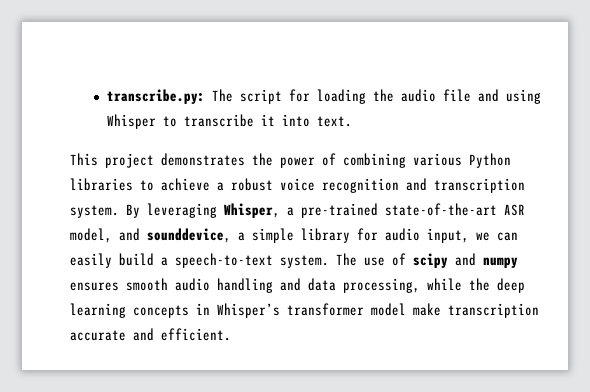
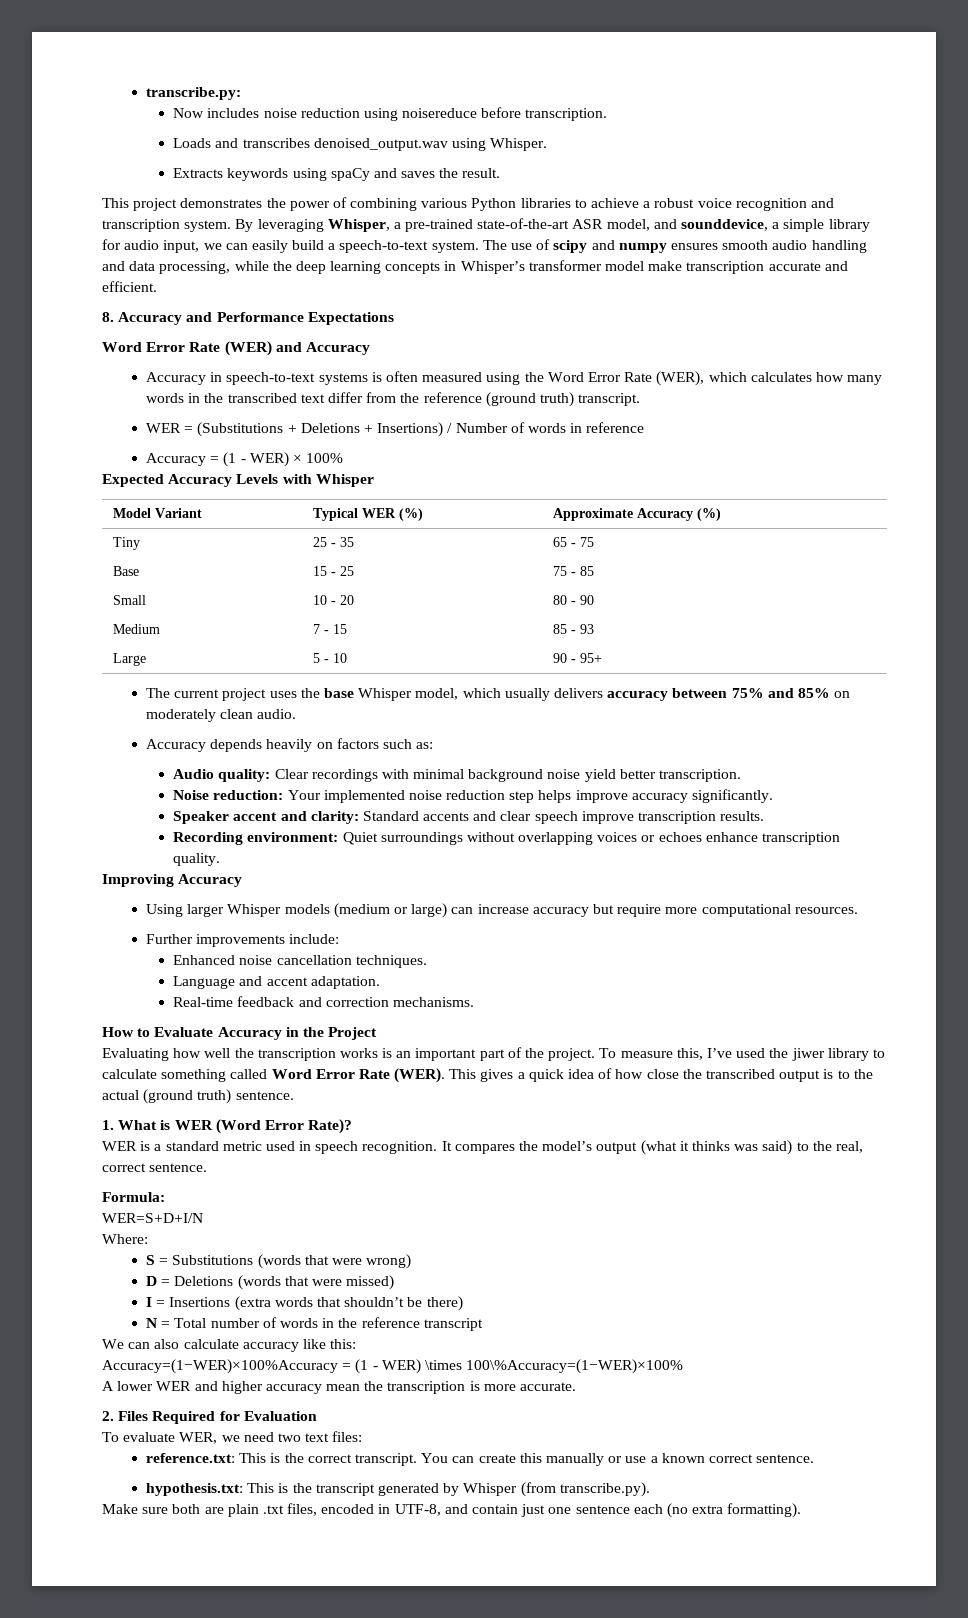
- transcribe.py: The script for loading the audio file and using Whisper to transcribe it into text.
+ transcribe.py:
+ Now includes noise reduction using noisereduce before transcription.
+ Loads and transcribes denoised_output.wav using Whisper.
+ Extracts keywords using spaCy and saves the result.
+ 8. Accuracy and Performance Expectations
+ Word Error Rate (WER) and Accuracy
+ Accuracy in speech-to-text systems is often measured using the Word Error Rate (WER), which calculates how many words in the transcribed text differ from the reference (ground truth) transcript.
+ WER = (Substitutions + Deletions + Insertions) / Number of words in reference
+ Accuracy = (1 - WER) × 100%
+ Expected Accuracy Levels with Whisper
+ Model Variant | Typical WER (%) | Approximate Accuracy (%)
+ Tiny | 25 - 35 | 65 - 75
+ Base | 15 - 25 | 75 - 85
+ Small | 10 - 20 | 80 - 90
+ Medium | 7 - 15 | 85 - 93
+ Large | 5 - 10 | 90 - 95+
+ The current project uses the base Whisper model, which usually delivers accuracy between 75% and 85% on moderately clean audio.
+ Accuracy depends heavily on factors such as:
+ Audio quality: Clear recordings with minimal background noise yield better transcription.
+ Noise reduction: Your implemented noise reduction step helps improve accuracy significantly.
+ Speaker accent and clarity: Standard accents and clear speech improve transcription results.
+ Recording environment: Quiet surroundings without overlapping voices or echoes enhance transcription quality.
+ Improving Accuracy
+ Using larger Whisper models (medium or large) can increase accuracy but require more computational resources.
+ Further improvements include:
+ Enhanced noise cancellation techniques.
+ Language and accent adaptation.
+ Real-time feedback and correction mechanisms.
+ How to Evaluate Accuracy in the Project
+ Evaluating how well the transcription works is an important part of the project. To measure this, I’ve used the jiwer library to calculate something called Word Error Rate (WER). This gives a quick idea of how close the transcribed output is to the actual (ground truth) sentence.
+ 1. What is WER (Word Error Rate)?
+ WER is a standard metric used in speech recognition. It compares the model’s output (what it thinks was said) to the real, correct sentence.
+ Formula:
+ WER=S+D+I/N
+ Where:
+ S = Substitutions (words that were wrong)
+ D = Deletions (words that were missed)
+ I = Insertions (extra words that shouldn’t be there)
+ N = Total number of words in the reference transcript
+ We can also calculate accuracy like this:
+ Accuracy=(1−WER)×100%Accuracy = (1 - WER) \times 100\%Accuracy=(1−WER)×100%
+ A lower WER and higher accuracy mean the transcription is more accurate.
+ 2. Files Required for Evaluation
+ To evaluate WER, we need two text files:
+ reference.txt: This is the correct transcript. You can create this manually or use a known correct sentence.
+ hypothesis.txt: This is the transcript generated by Whisper (from transcribe.py).
+ Make sure both are plain .txt files, encoded in UTF-8, and contain just one sentence each (no extra formatting).

